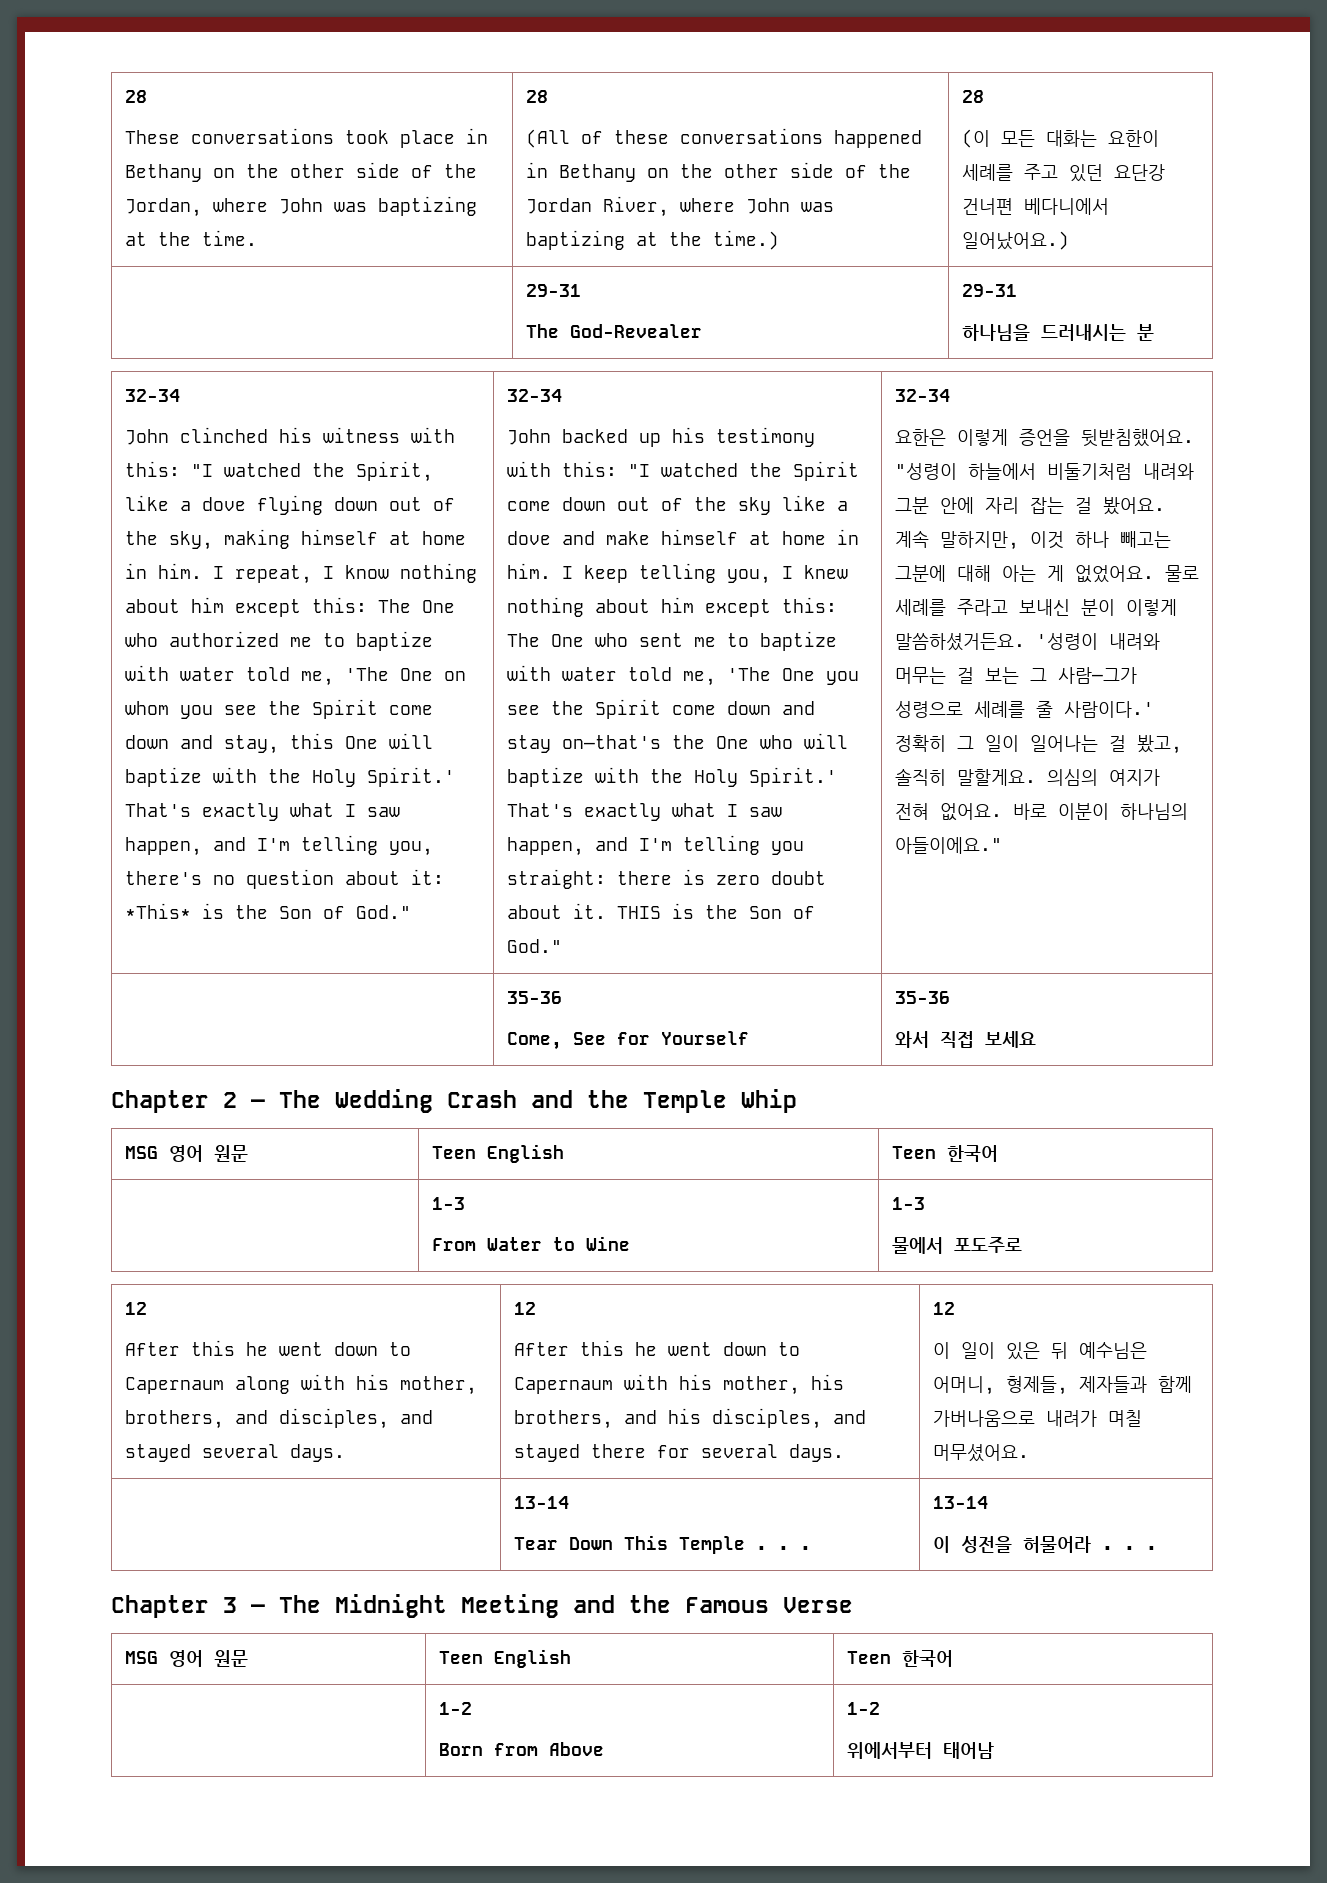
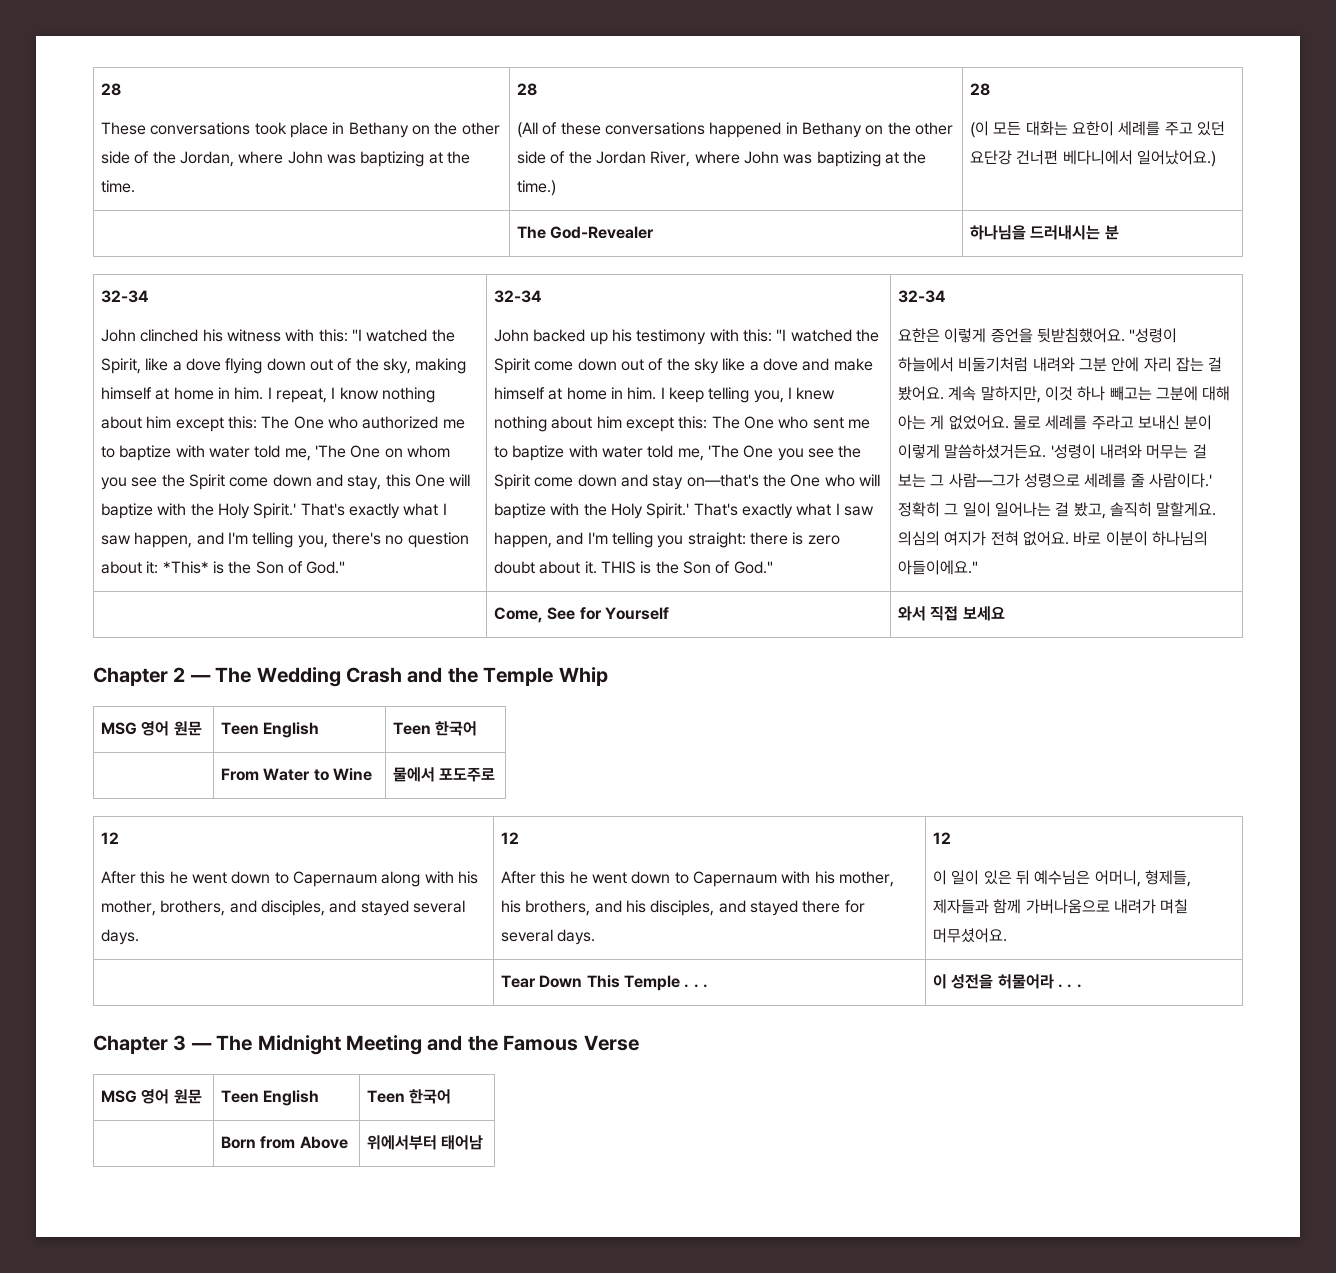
  (이 모든 대화는 요한이 세례를 주고 있던 요단강 건너편 베다니에서 일어났어요.)
- | 29-31
- The God-Revealer | 29-31
- 하나님을 드러내시는 분
+ | The God-Revealer | 하나님을 드러내시는 분
  바로 이분이 하나님의 아들이에요."
- | 35-36
- Come, See for Yourself | 35-36
- 와서 직접 보세요
+ | Come, See for Yourself | 와서 직접 보세요
  Chapter 2 — The Wedding Crash and the Temple Whip
  MSG 영어 원문 | Teen English | Teen 한국어
- | 1-3
- From Water to Wine | 1-3
- 물에서 포도주로
+ | From Water to Wine | 물에서 포도주로
  이 일이 있은 뒤 예수님은 어머니, 형제들, 제자들과 함께 가버나움으로 내려가 며칠 머무셨어요.
- | 13-14
- Tear Down This Temple . . . | 13-14
- 이 성전을 허물어라 . . .
+ | Tear Down This Temple . . . | 이 성전을 허물어라 . . .
  Chapter 3 — The Midnight Meeting and the Famous Verse
  MSG 영어 원문 | Teen English | Teen 한국어
- | 1-2
- Born from Above | 1-2
- 위에서부터 태어남
+ | Born from Above | 위에서부터 태어남

